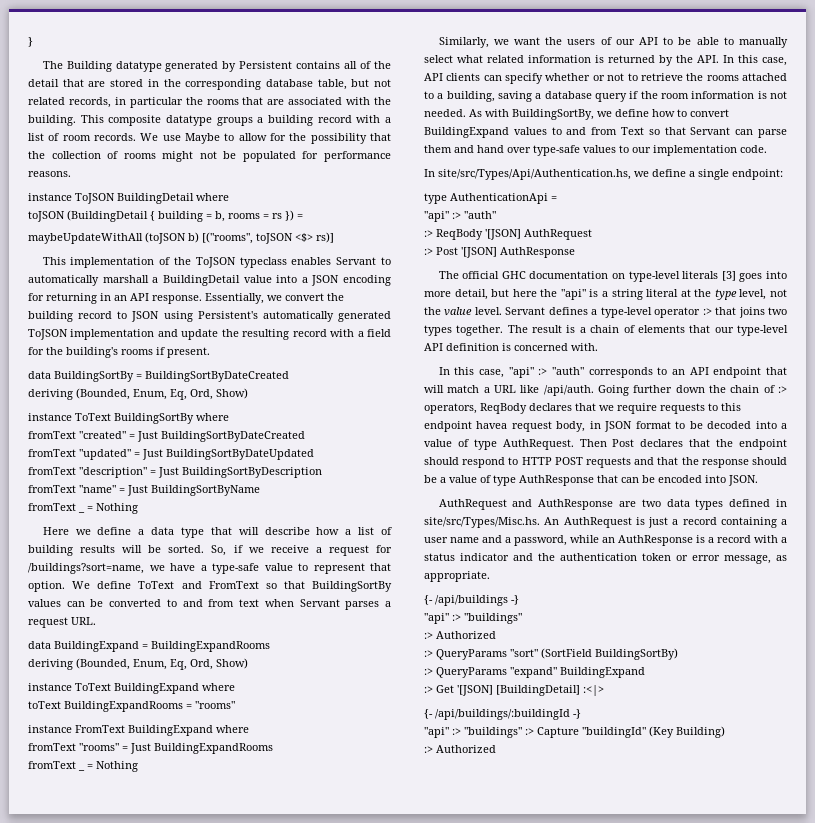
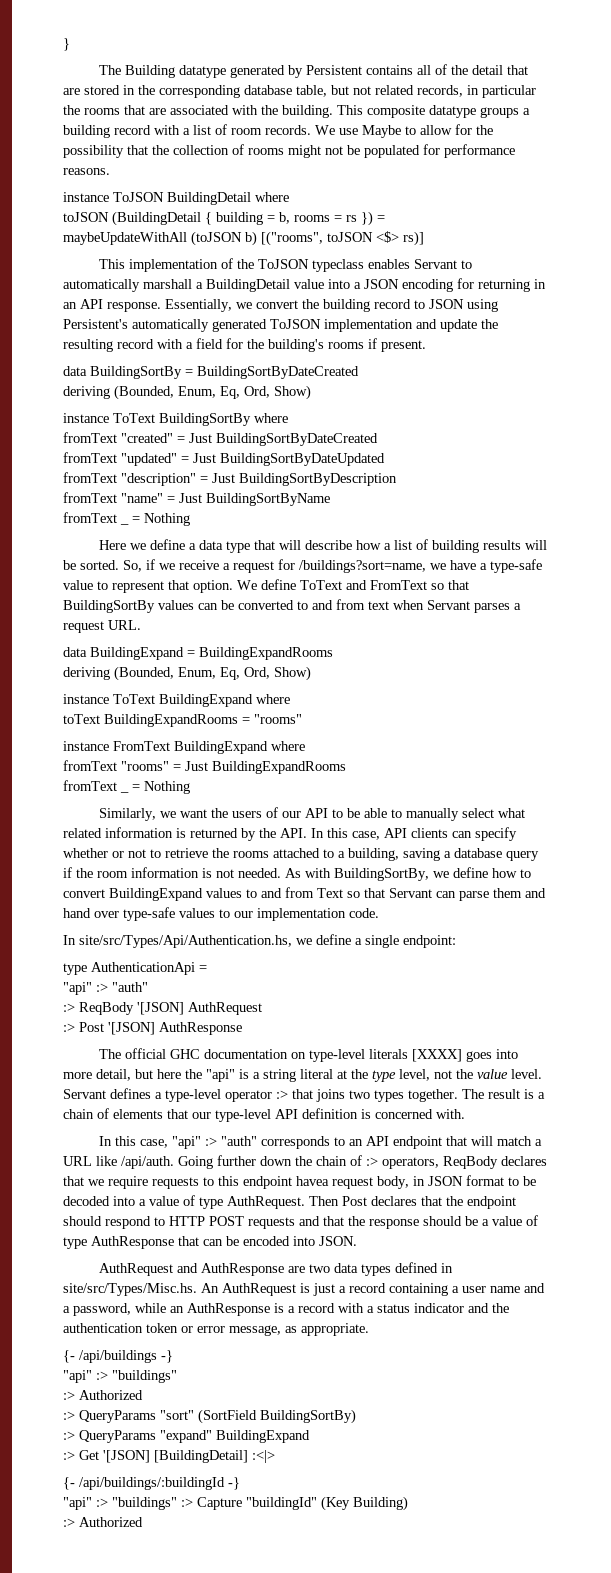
- The official GHC documentation on type-level literals [3] goes into more detail, but here the "api" is a string literal at the type level, not the value level.
+ The official GHC documentation on type-level literals [XXXX] goes into more detail, but here the "api" is a string literal at the type level, not the value level.

